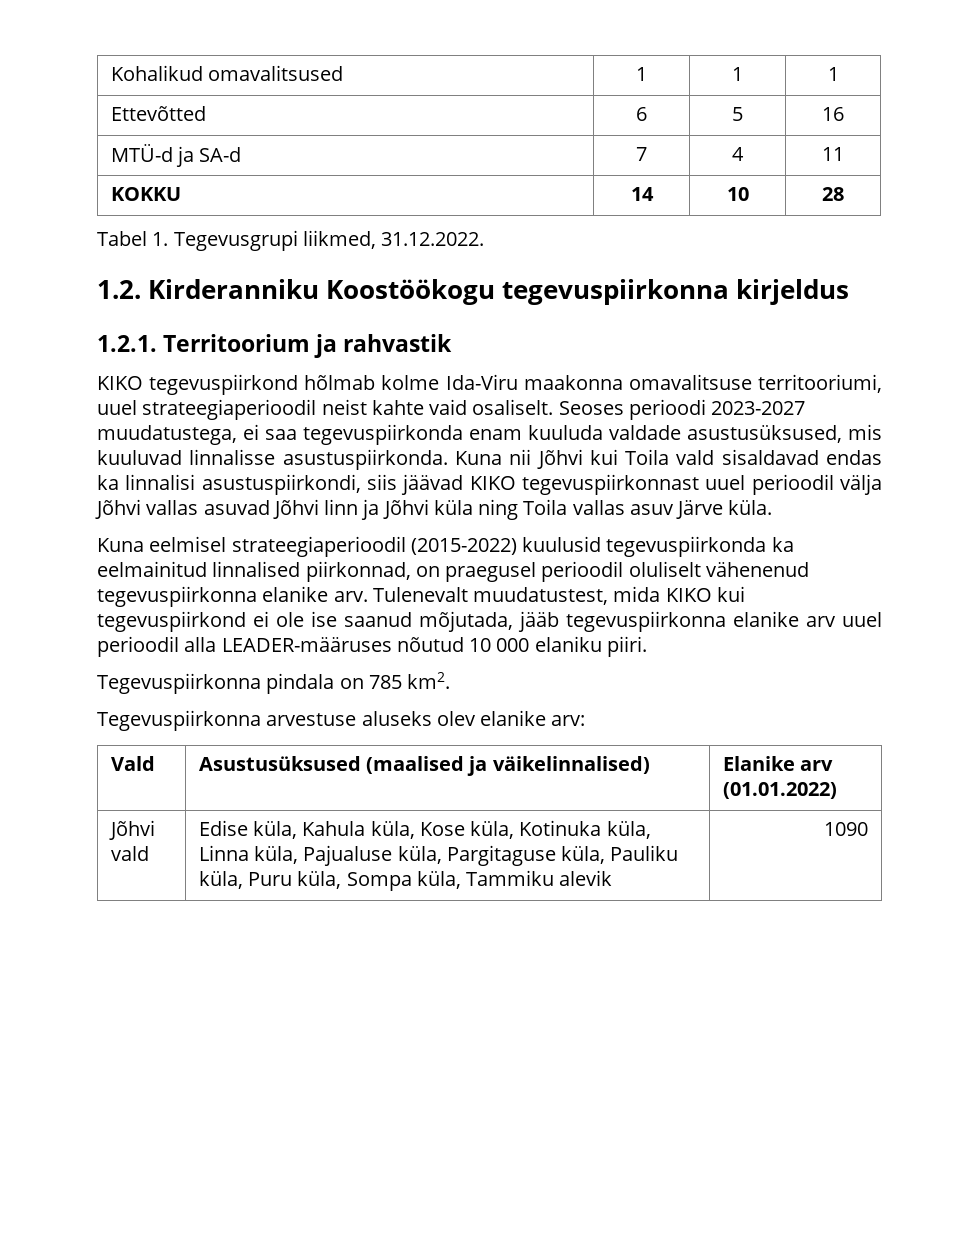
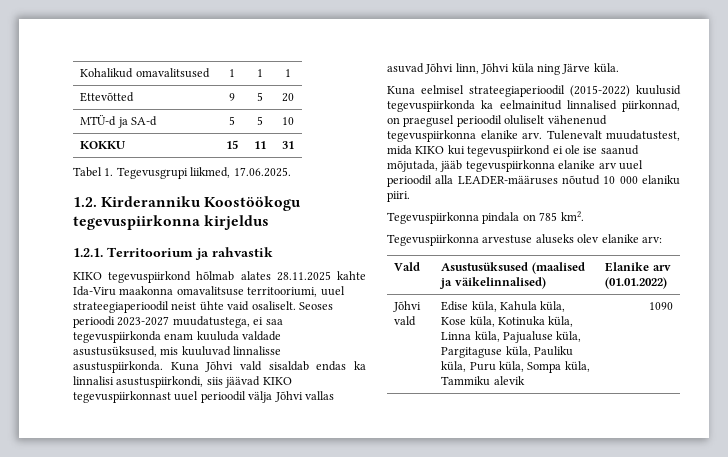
- Ettevõtted | 6 | 5 | 16
+ Ettevõtted | 9 | 5 | 20
- MTÜ-d ja SA-d | 7 | 4 | 11
- KOKKU | 14 | 10 | 28
+ MTÜ-d ja SA-d | 5 | 5 | 10
+ KOKKU | 15 | 11 | 31
- Tabel 1. Tegevusgrupi liikmed, 31.12.2022.
+ Tabel 1. Tegevusgrupi liikmed, 17.06.2025.
- KIKO tegevuspiirkond hõlmab kolme Ida-Viru maakonna omavalitsuse territooriumi, uuel strateegiaperioodil neist kahte vaid osaliselt.
+ KIKO tegevuspiirkond hõlmab alates 28.11.2025 kahte Ida-Viru maakonna omavalitsuse territooriumi, uuel strateegiaperioodil neist ühte vaid osaliselt.
- Kuna nii Jõhvi kui Toila vald sisaldavad endas ka linnalisi asustuspiirkondi, siis jäävad KIKO tegevuspiirkonnast uuel perioodil välja Jõhvi vallas asuvad Jõhvi linn ja Jõhvi küla ning Toila vallas asuv Järve küla.
+ Kuna Jõhvi vald sisaldab endas ka linnalisi asustuspiirkondi, siis jäävad KIKO tegevuspiirkonnast uuel perioodil välja Jõhvi vallas asuvad Jõhvi linn, Jõhvi küla ning Järve küla.

